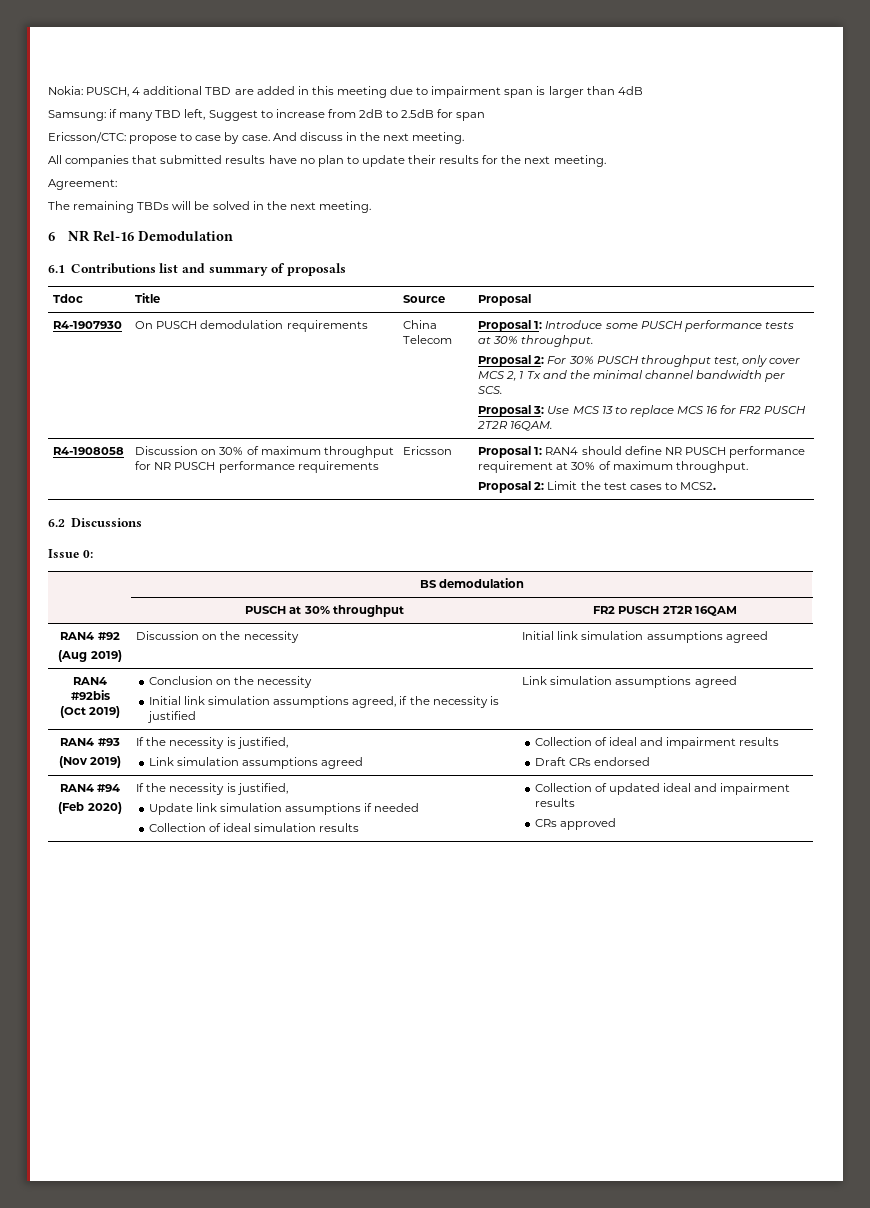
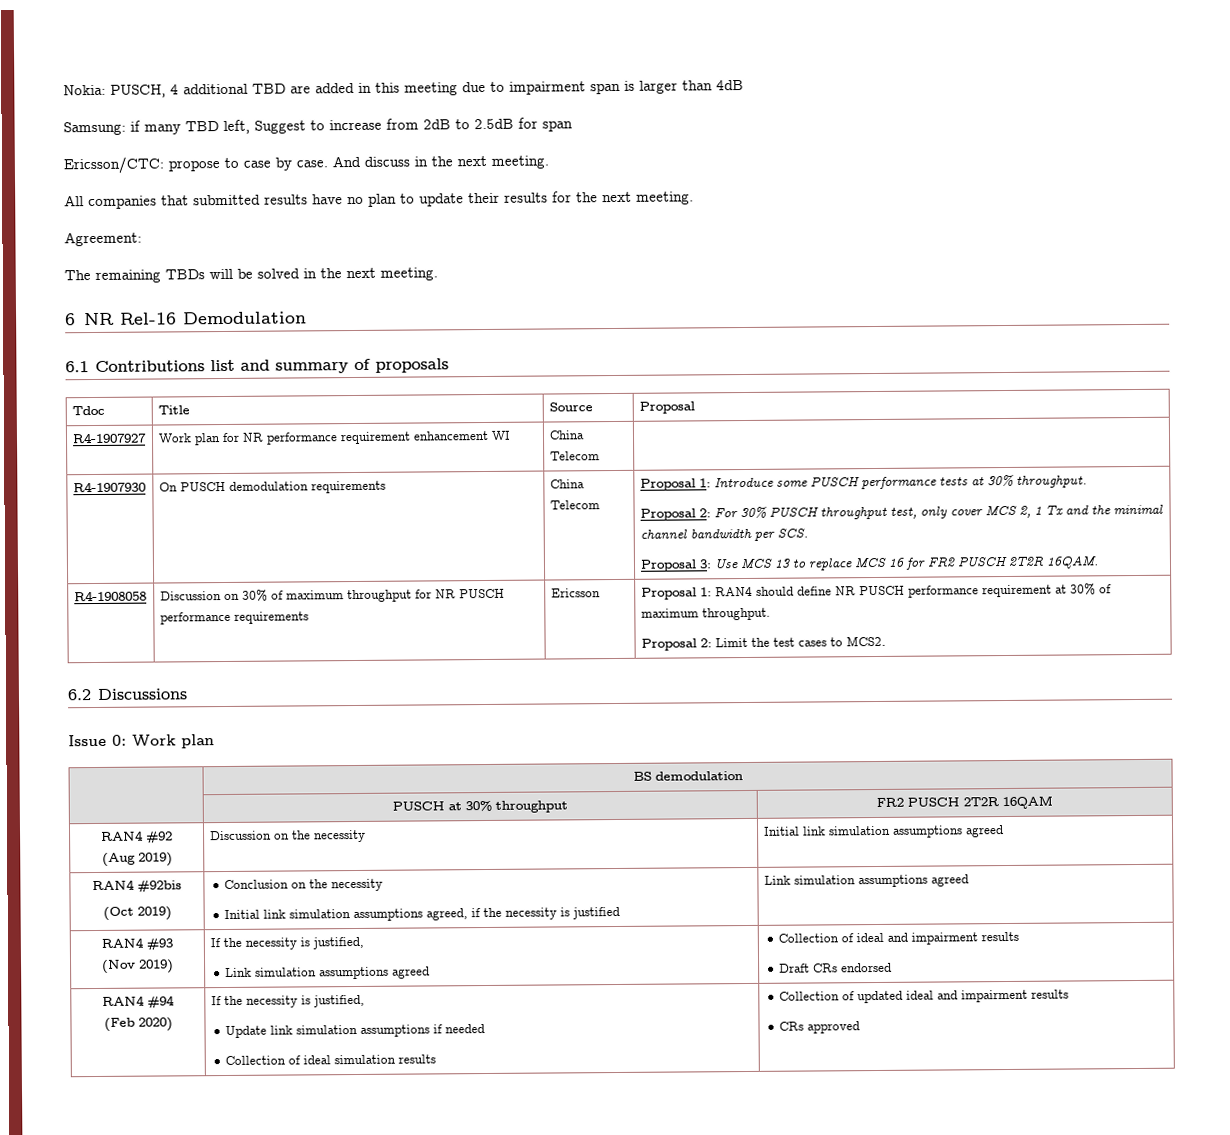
+ R4-1907927 | Work plan for NR performance requirement enhancement WI | China Telecom |
- Issue 0:
+ Issue 0: Work plan

